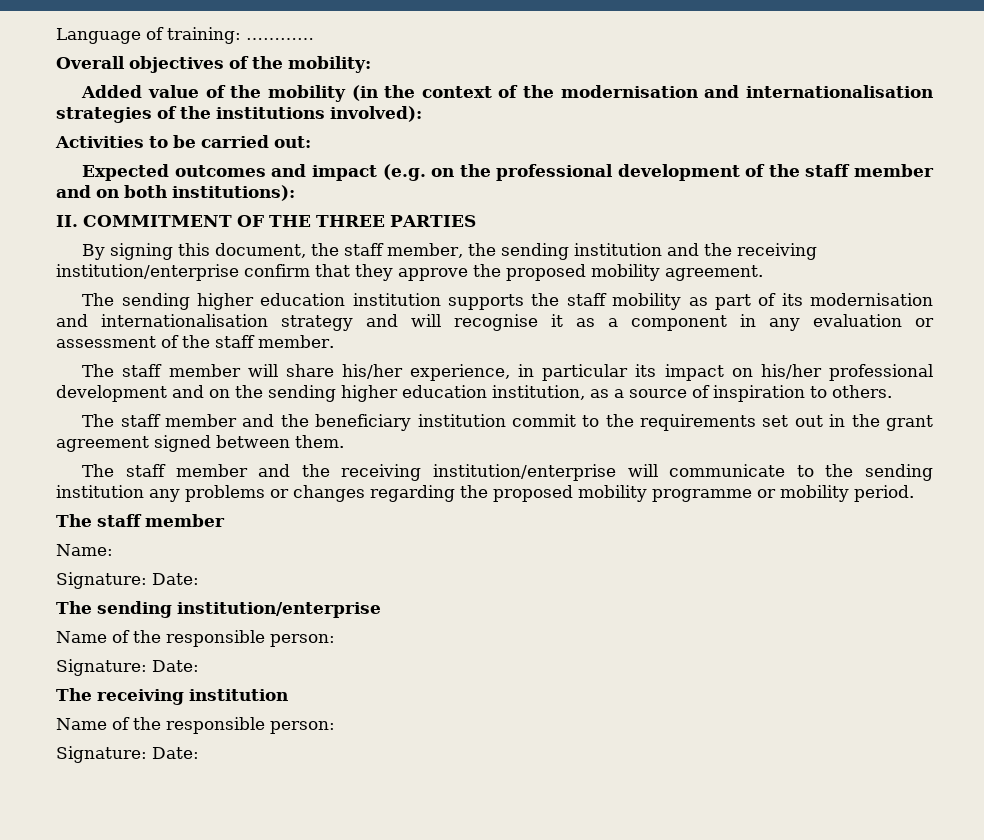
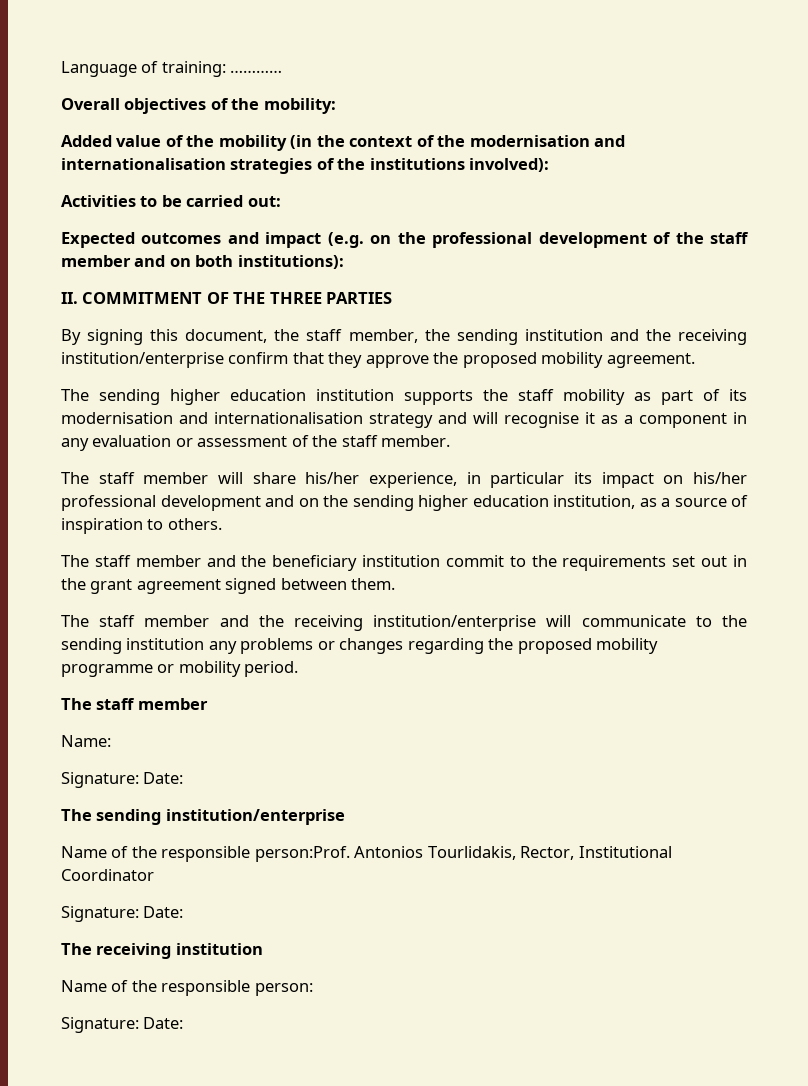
  The sending institution/enterprise
- Name of the responsible person:
+ Name of the responsible person:Prof. Antonios Tourlidakis, Rector, Institutional Coordinator

